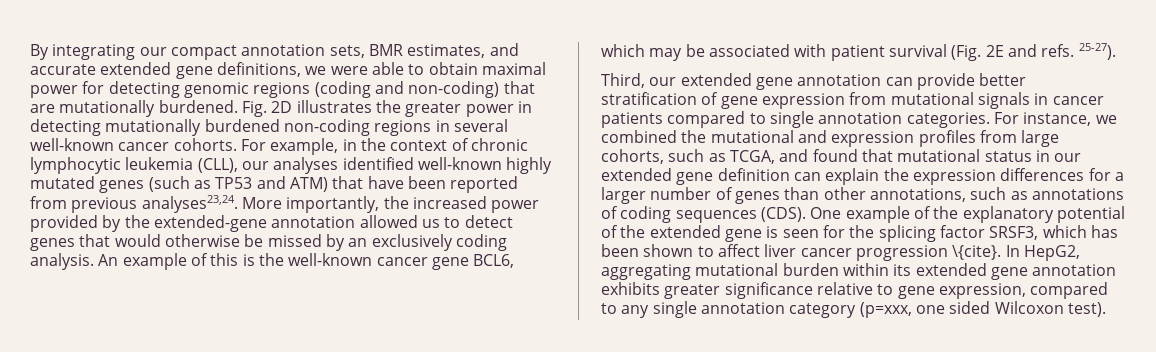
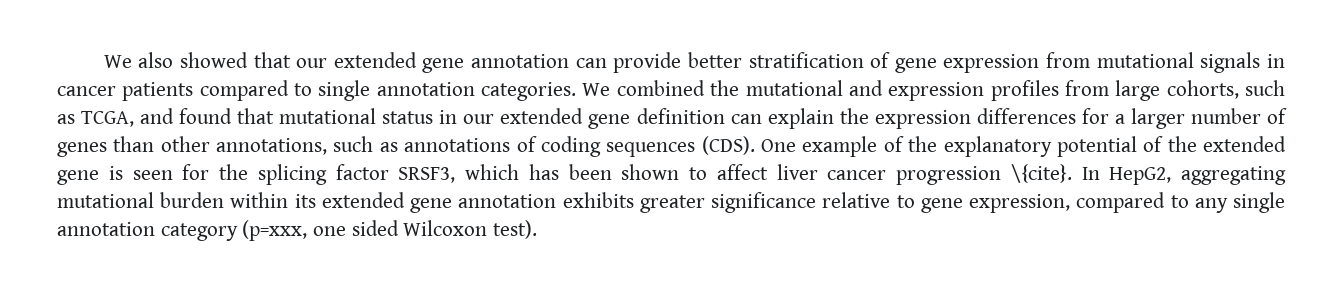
- By integrating our compact annotation sets, BMR estimates, and accurate extended gene definitions, we were able to obtain maximal power for detecting genomic regions (coding and non-coding) that are mutationally burdened. Fig. 2D illustrates the greater power in detecting mutationally burdened non-coding regions in several well-known cancer cohorts. For example, in the context of chronic lymphocytic leukemia (CLL), our analyses identified well-known highly mutated genes (such as TP53 and ATM) that have been reported from previous analyses23,24. More importantly, the increased power provided by the extended-gene annotation allowed us to detect genes that would otherwise be missed by an exclusively coding analysis. An example of this is the well-known cancer gene BCL6, which may be associated with patient survival (Fig. 2E and refs. 25-27).
- Third, our extended gene annotation can provide better stratification of gene expression from mutational signals in cancer patients compared to single annotation categories.
+ We also showed that our extended gene annotation can provide better stratification of gene expression from mutational signals in cancer patients compared to single annotation categories.
- For instance, we combined the mutational and expression profiles from large cohorts, such as TCGA, and found that mutational status in our extended gene definition can explain the expression differences for a larger number of genes than other annotations, such as annotations of coding sequences (CDS).
+ We combined the mutational and expression profiles from large cohorts, such as TCGA, and found that mutational status in our extended gene definition can explain the expression differences for a larger number of genes than other annotations, such as annotations of coding sequences (CDS).

